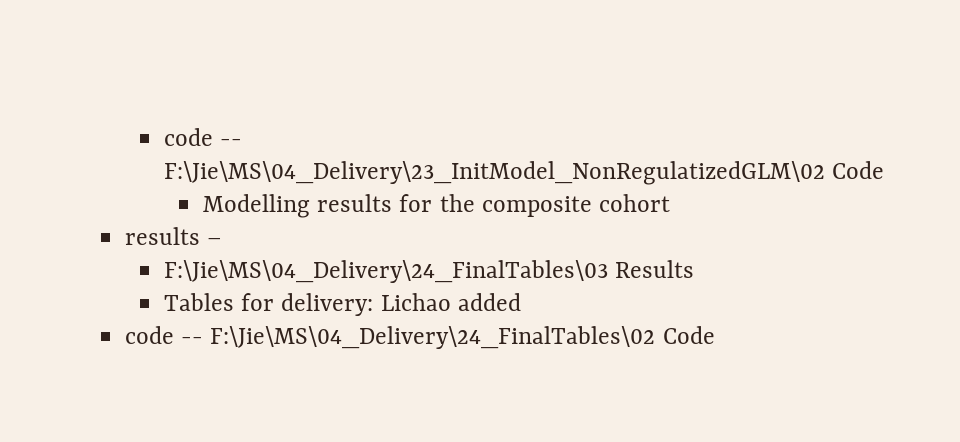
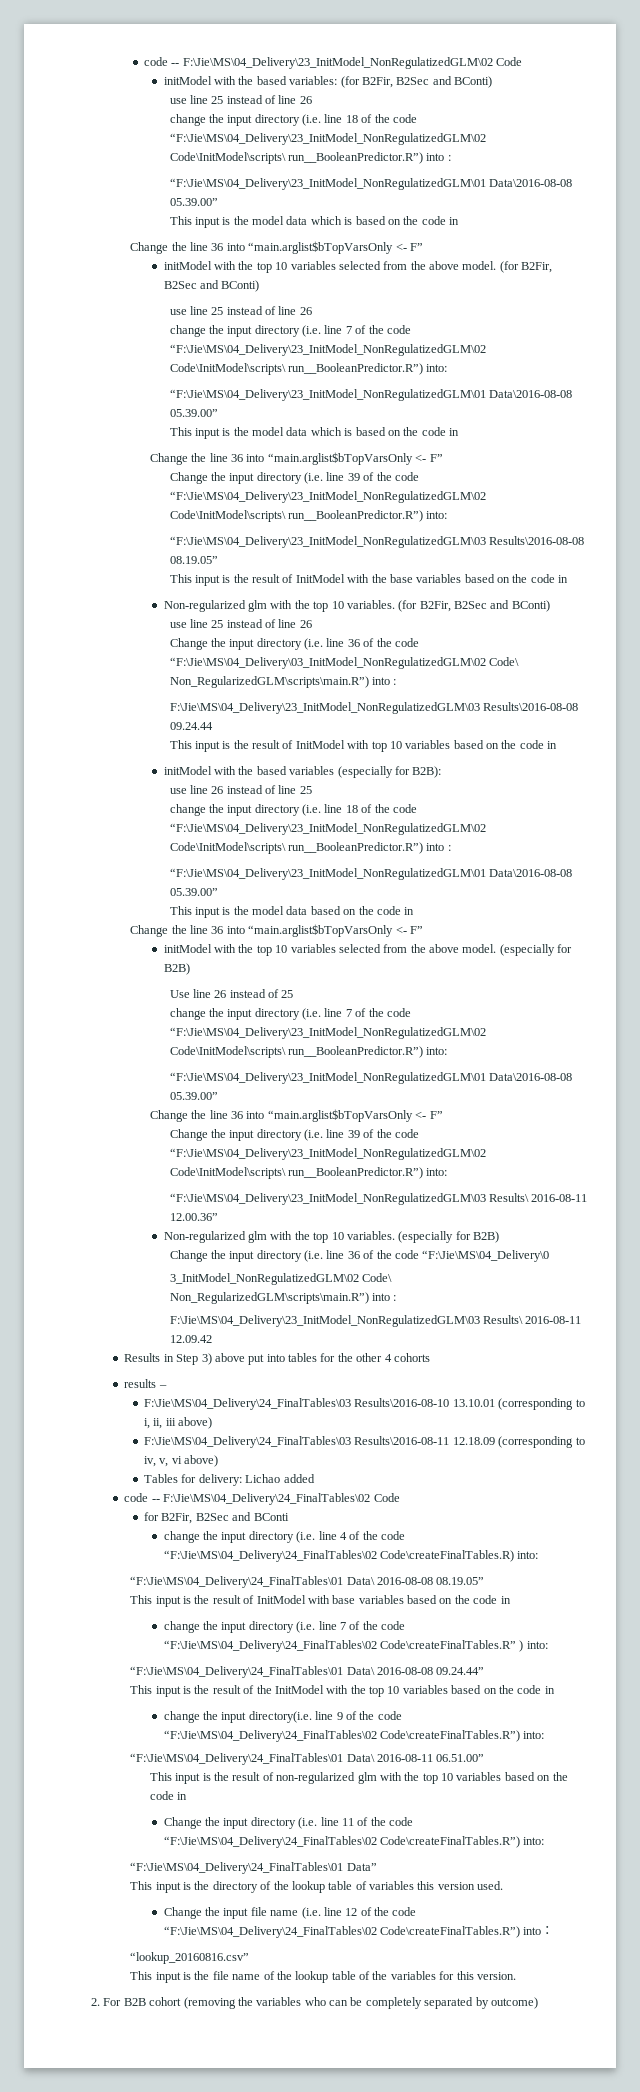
- Modelling results for the composite cohort
+ initModel with the based variables: (for B2Fir, B2Sec and BConti)
+ use line 25 instead of line 26
+ change the input directory (i.e. line 18 of the code “F:\Jie\MS\04_Delivery\23_InitModel_NonRegulatizedGLM\02 Code\InitModel\scripts\ run__BooleanPredictor.R”) into :
+ “F:\Jie\MS\04_Delivery\23_InitModel_NonRegulatizedGLM\01 Data\2016-08-08 05.39.00”
+ This input is the model data which is based on the code in
+ Change the line 36 into “main.arglist$bTopVarsOnly <- F”
+ initModel with the top 10 variables selected from the above model. (for B2Fir, B2Sec and BConti)
+ use line 25 instead of line 26
+ change the input directory (i.e. line 7 of the code “F:\Jie\MS\04_Delivery\23_InitModel_NonRegulatizedGLM\02 Code\InitModel\scripts\ run__BooleanPredictor.R”) into:
+ “F:\Jie\MS\04_Delivery\23_InitModel_NonRegulatizedGLM\01 Data\2016-08-08 05.39.00”
+ This input is the model data which is based on the code in
+ Change the line 36 into “main.arglist$bTopVarsOnly <- F”
+ Change the input directory (i.e. line 39 of the code “F:\Jie\MS\04_Delivery\23_InitModel_NonRegulatizedGLM\02 Code\InitModel\scripts\ run__BooleanPredictor.R”) into:
+ “F:\Jie\MS\04_Delivery\23_InitModel_NonRegulatizedGLM\03 Results\2016-08-08 08.19.05”
+ This input is the result of InitModel with the base variables based on the code in
+ Non-regularized glm with the top 10 variables. (for B2Fir, B2Sec and BConti)
+ use line 25 instead of line 26
+ Change the input directory (i.e. line 36 of the code “F:\Jie\MS\04_Delivery\03_InitModel_NonRegulatizedGLM\02 Code\ Non_RegularizedGLM\scripts\main.R”) into :
+ F:\Jie\MS\04_Delivery\23_InitModel_NonRegulatizedGLM\03 Results\2016-08-08 09.24.44
+ This input is the result of InitModel with top 10 variables based on the code in
+ initModel with the based variables (especially for B2B):
+ use line 26 instead of line 25
+ change the input directory (i.e. line 18 of the code “F:\Jie\MS\04_Delivery\23_InitModel_NonRegulatizedGLM\02 Code\InitModel\scripts\ run__BooleanPredictor.R”) into :
+ “F:\Jie\MS\04_Delivery\23_InitModel_NonRegulatizedGLM\01 Data\2016-08-08 05.39.00”
+ This input is the model data based on the code in
+ Change the line 36 into “main.arglist$bTopVarsOnly <- F”
+ initModel with the top 10 variables selected from the above model. (especially for B2B)
+ Use line 26 instead of 25
+ change the input directory (i.e. line 7 of the code “F:\Jie\MS\04_Delivery\23_InitModel_NonRegulatizedGLM\02 Code\InitModel\scripts\ run__BooleanPredictor.R”) into:
+ “F:\Jie\MS\04_Delivery\23_InitModel_NonRegulatizedGLM\01 Data\2016-08-08 05.39.00”
+ Change the line 36 into “main.arglist$bTopVarsOnly <- F”
+ Change the input directory (i.e. line 39 of the code “F:\Jie\MS\04_Delivery\23_InitModel_NonRegulatizedGLM\02 Code\InitModel\scripts\ run__BooleanPredictor.R”) into:
+ “F:\Jie\MS\04_Delivery\23_InitModel_NonRegulatizedGLM\03 Results\ 2016-08-11 12.00.36”
+ Non-regularized glm with the top 10 variables. (especially for B2B)
+ Change the input directory (i.e. line 36 of the code “F:\Jie\MS\04_Delivery\0
+ 3_InitModel_NonRegulatizedGLM\02 Code\ Non_RegularizedGLM\scripts\main.R”) into :
+ F:\Jie\MS\04_Delivery\23_InitModel_NonRegulatizedGLM\03 Results\ 2016-08-11 12.09.42
+ Results in Step 3) above put into tables for the other 4 cohorts
  results –
- F:\Jie\MS\04_Delivery\24_FinalTables\03 Results
+ F:\Jie\MS\04_Delivery\24_FinalTables\03 Results\2016-08-10 13.10.01 (corresponding to i, ii, iii above)
+ F:\Jie\MS\04_Delivery\24_FinalTables\03 Results\2016-08-11 12.18.09 (corresponding to iv, v, vi above)
+ for B2Fir, B2Sec and BConti
+ change the input directory (i.e. line 4 of the code “F:\Jie\MS\04_Delivery\24_FinalTables\02 Code\createFinalTables.R) into:
+ “F:\Jie\MS\04_Delivery\24_FinalTables\01 Data\ 2016-08-08 08.19.05”
+ This input is the result of InitModel with base variables based on the code in
+ change the input directory (i.e. line 7 of the code “F:\Jie\MS\04_Delivery\24_FinalTables\02 Code\createFinalTables.R” ) into:
+ “F:\Jie\MS\04_Delivery\24_FinalTables\01 Data\ 2016-08-08 09.24.44”
+ This input is the result of the InitModel with the top 10 variables based on the code in
+ change the input directory(i.e. line 9 of the code “F:\Jie\MS\04_Delivery\24_FinalTables\02 Code\createFinalTables.R”) into:
+ “F:\Jie\MS\04_Delivery\24_FinalTables\01 Data\ 2016-08-11 06.51.00”
+ This input is the result of non-regularized glm with the top 10 variables based on the code in
+ Change the input directory (i.e. line 11 of the code “F:\Jie\MS\04_Delivery\24_FinalTables\02 Code\createFinalTables.R”) into:
+ “F:\Jie\MS\04_Delivery\24_FinalTables\01 Data”
+ This input is the directory of the lookup table of variables this version used.
+ Change the input file name (i.e. line 12 of the code “F:\Jie\MS\04_Delivery\24_FinalTables\02 Code\createFinalTables.R”) into：
+ “lookup_20160816.csv”
+ This input is the file name of the lookup table of the variables for this version.
+ 2. For B2B cohort (removing the variables who can be completely separated by outcome)

